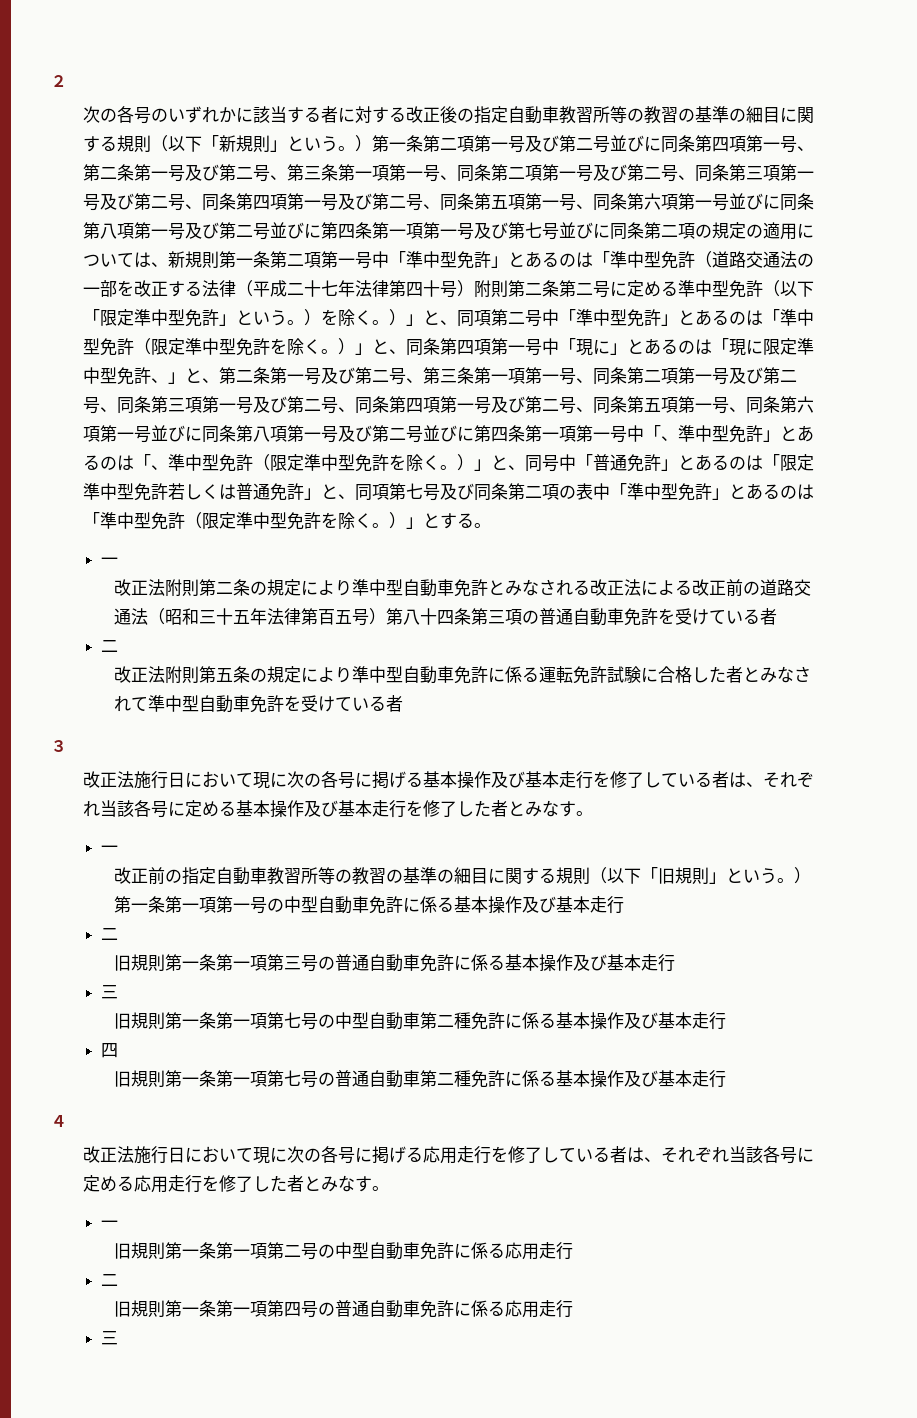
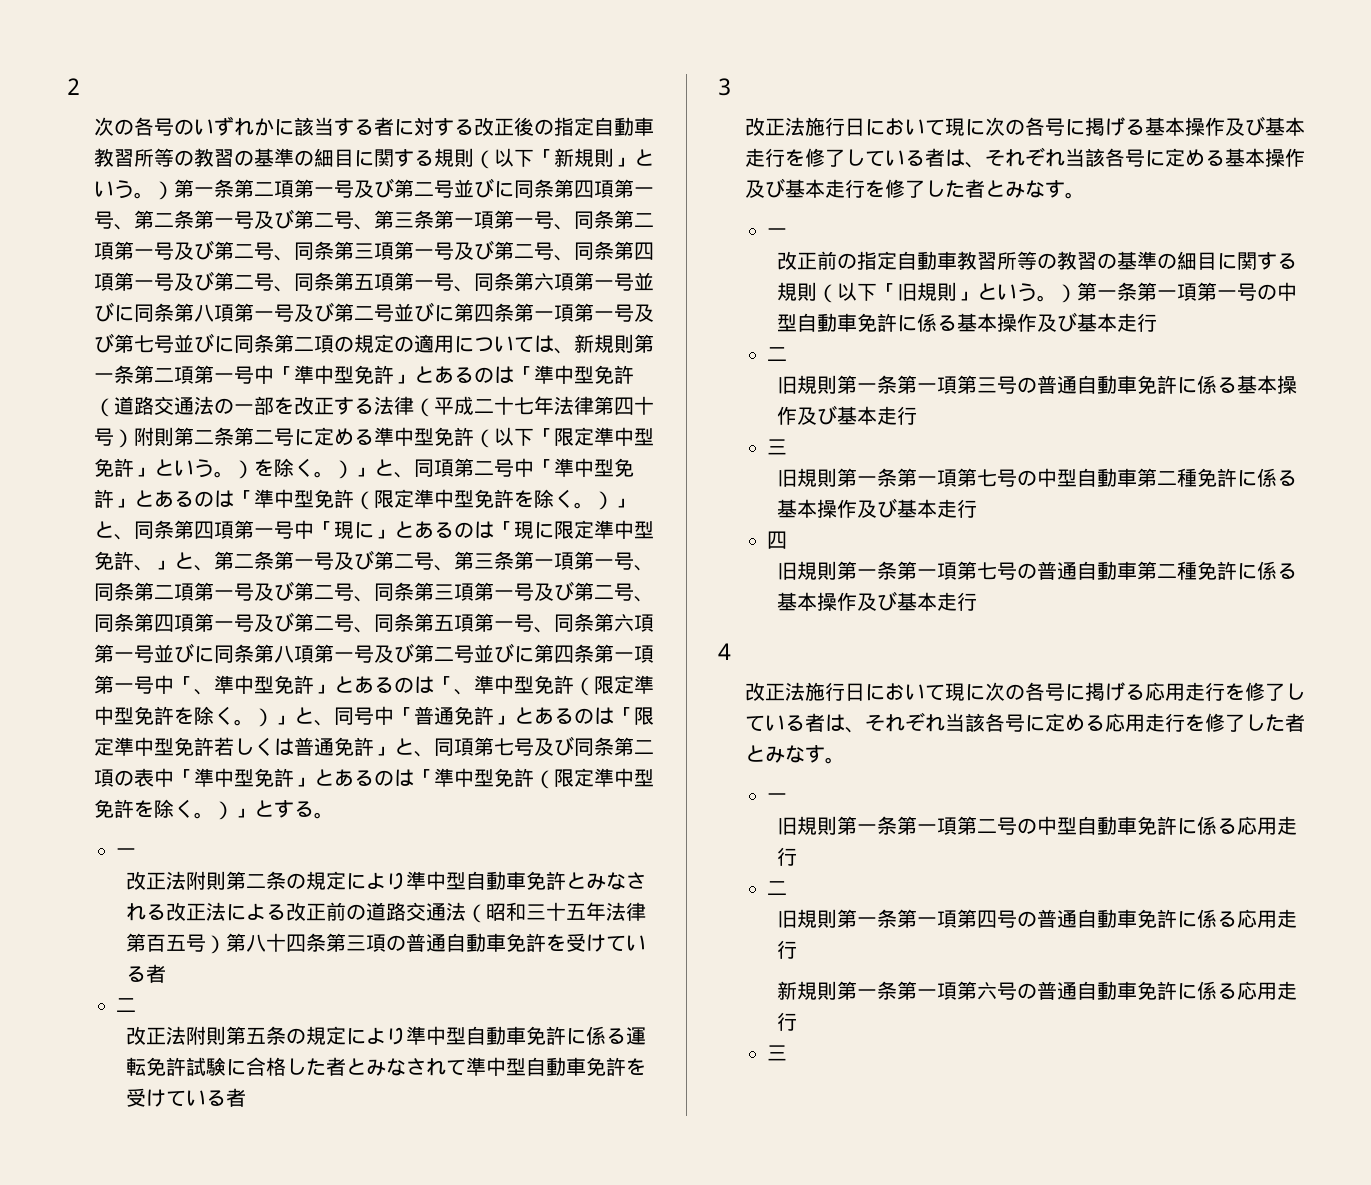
+ 新規則第一条第一項第六号の普通自動車免許に係る応用走行

